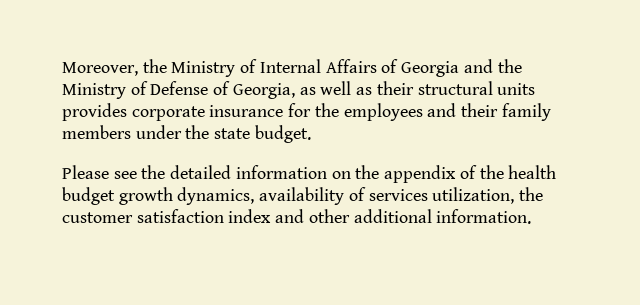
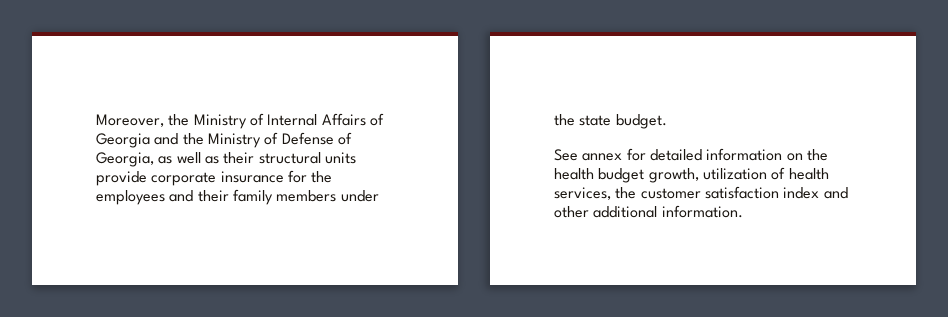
- Moreover, the Ministry of Internal Affairs of Georgia and the Ministry of Defense of Georgia, as well as their structural units provides corporate insurance for the employees and their family members under the state budget.
+ Moreover, the Ministry of Internal Affairs of Georgia and the Ministry of Defense of Georgia, as well as their structural units provide corporate insurance for the employees and their family members under the state budget.
- Please see the detailed information on the appendix of the health budget growth dynamics, availability of services utilization, the customer satisfaction index and other additional information.
+ See annex for detailed information on the health budget growth, utilization of health services, the customer satisfaction index and other additional information.

